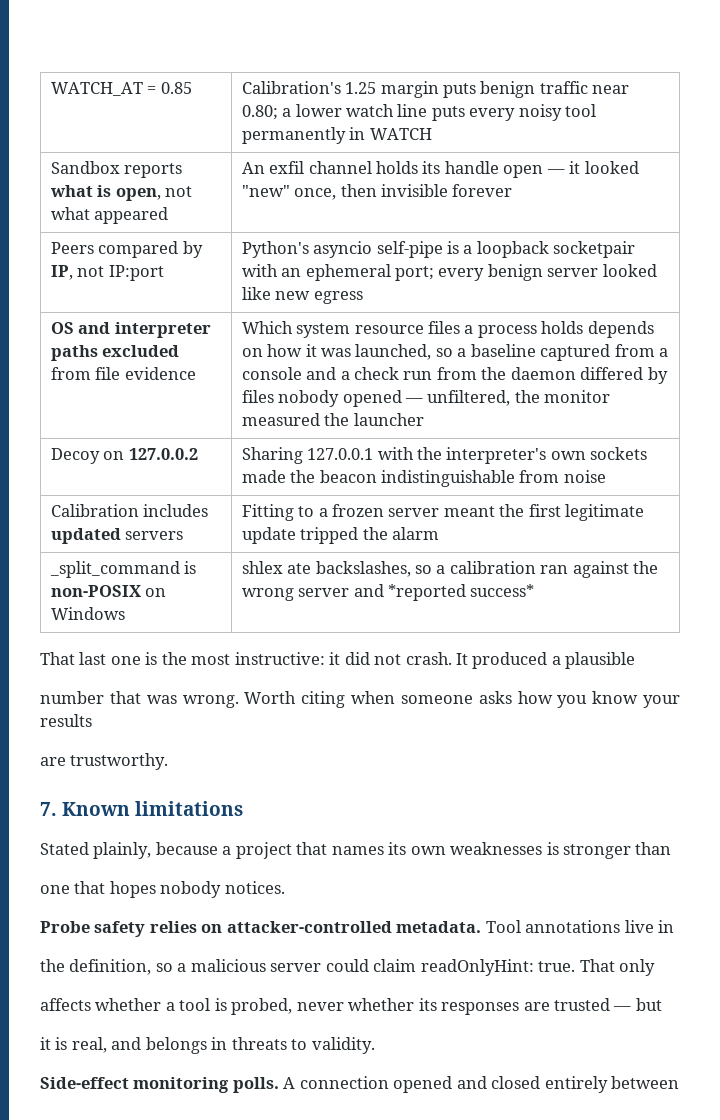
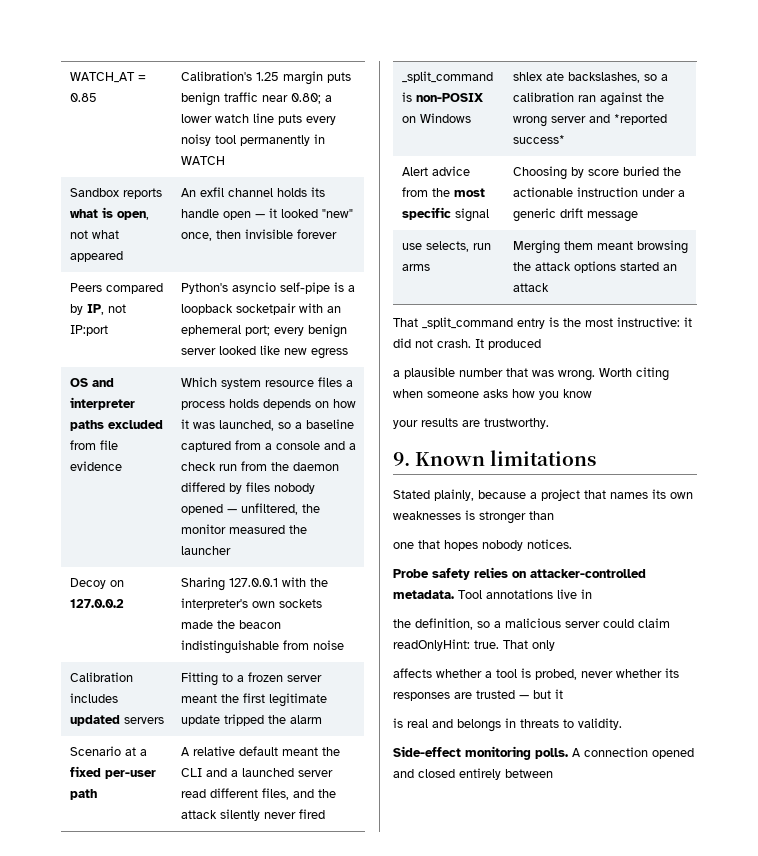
+ Scenario at a fixed per-user path | A relative default meant the CLI and a launched server read different files, and the attack silently never fired
- That last one is the most instructive: it did not crash.
+ Alert advice from the most specific signal | Choosing by score buried the actionable instruction under a generic drift message
+ use selects, run arms | Merging them meant browsing the attack options started an attack
+ That _split_command entry is the most instructive: it did not crash.
- It produced a plausible
- number that was wrong.
+ It produced
+ a plausible number that was wrong.
- Worth citing when someone asks how you know your results
- are trustworthy.
+ Worth citing when someone asks how you know
+ your results are trustworthy.
- 7. Known limitations
+ 9. Known limitations
- affects whether a tool is probed, never whether its responses are trusted — but
- it is real, and belongs in threats to validity.
+ affects whether a tool is probed, never whether its responses are trusted — but it
+ is real and belongs in threats to validity.

